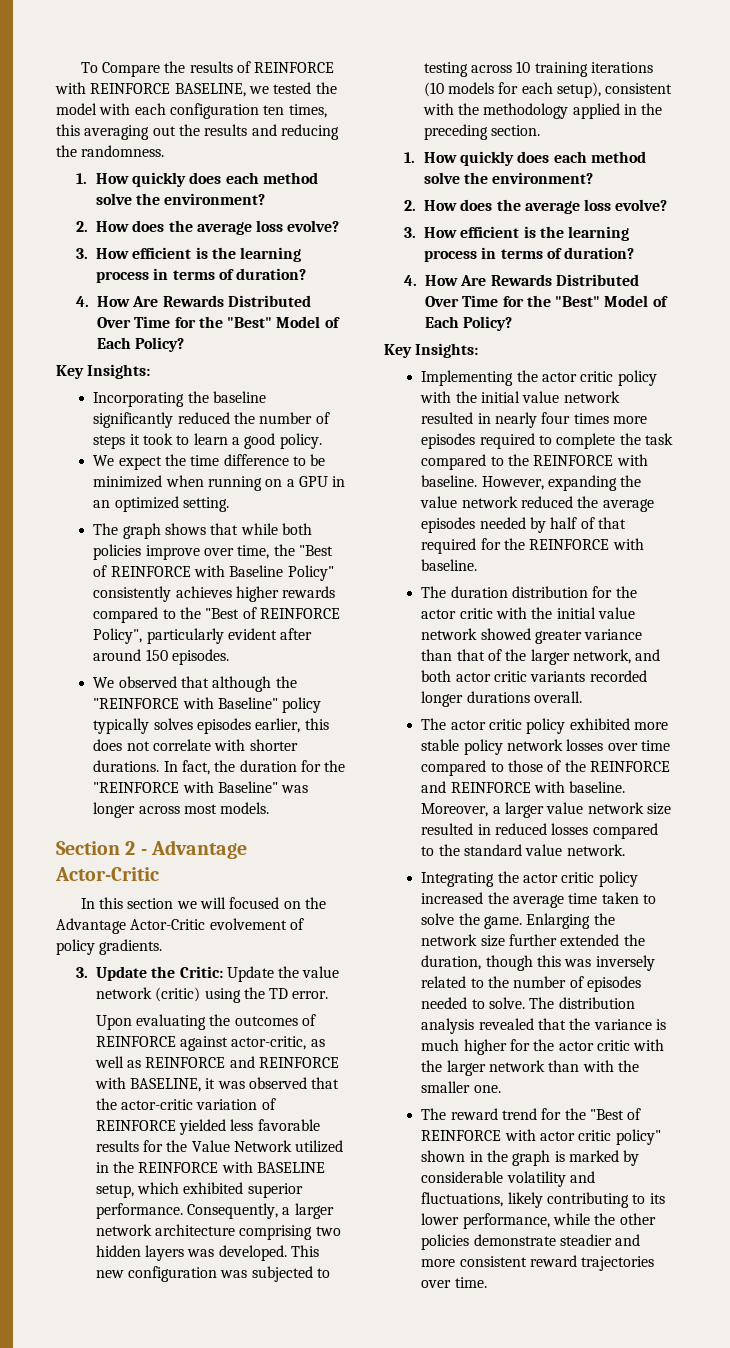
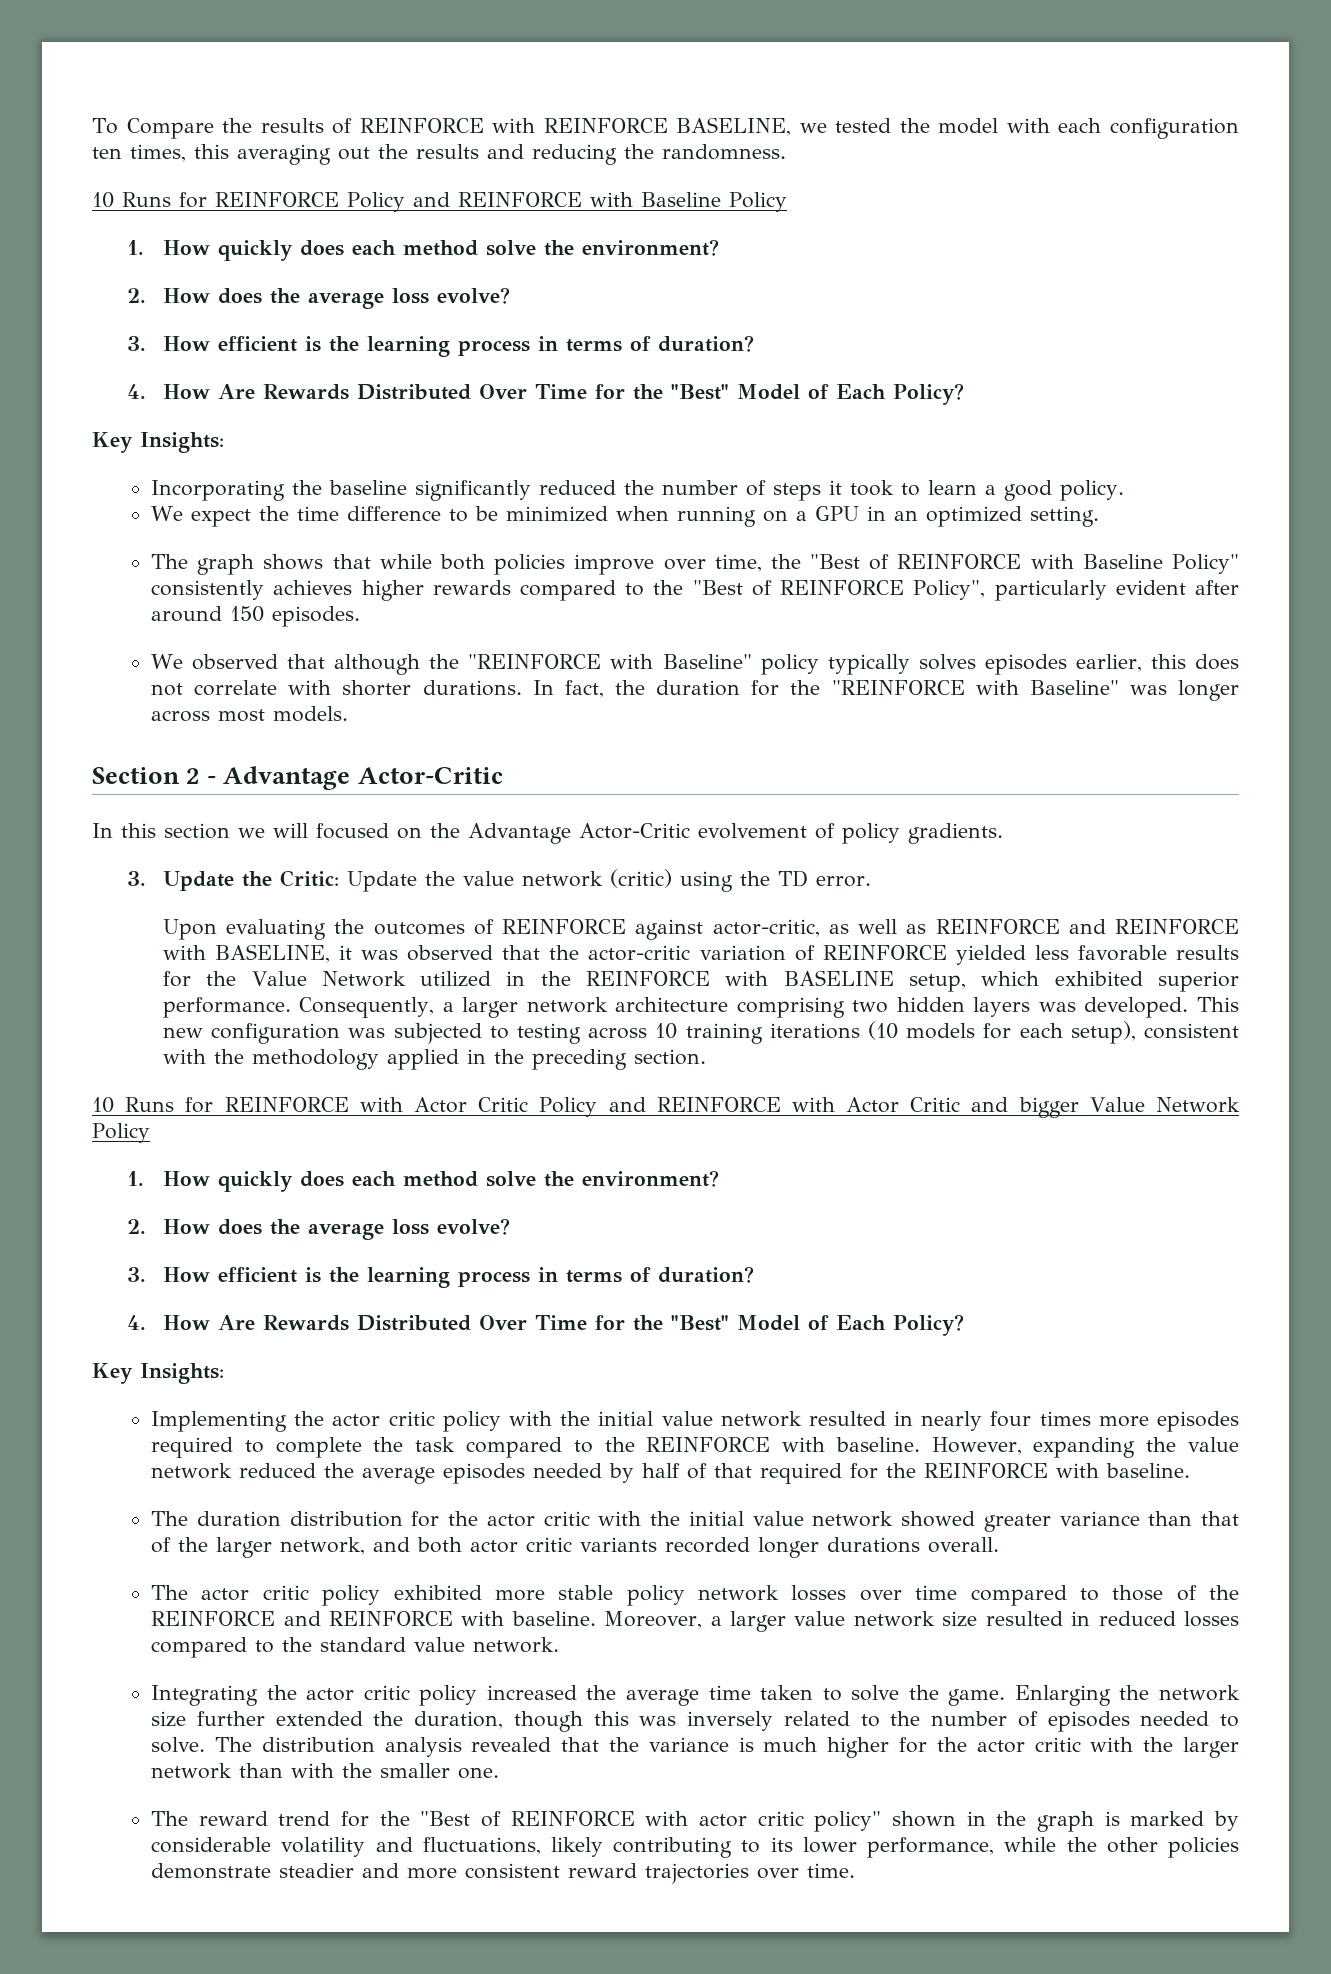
+ 10 Runs for REINFORCE Policy and REINFORCE with Baseline Policy
+ 10 Runs for REINFORCE with Actor Critic Policy and REINFORCE with Actor Critic and bigger Value Network Policy

